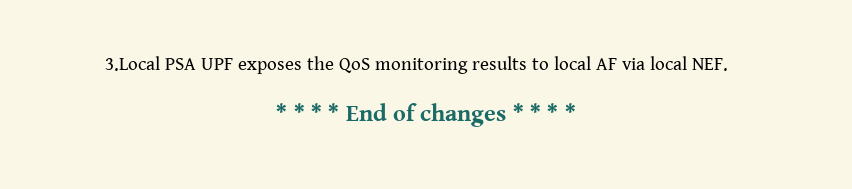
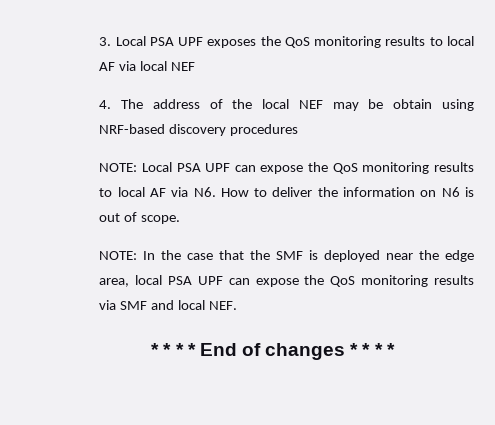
- 3.Local PSA UPF exposes the QoS monitoring results to local AF via local NEF.
+ 3. Local PSA UPF exposes the QoS monitoring results to local AF via local NEF
+ 4. The address of the local NEF may be obtain using NRF-based discovery procedures
+ NOTE: Local PSA UPF can expose the QoS monitoring results to local AF via N6. How to deliver the information on N6 is out of scope.
+ NOTE: In the case that the SMF is deployed near the edge area, local PSA UPF can expose the QoS monitoring results via SMF and local NEF.

